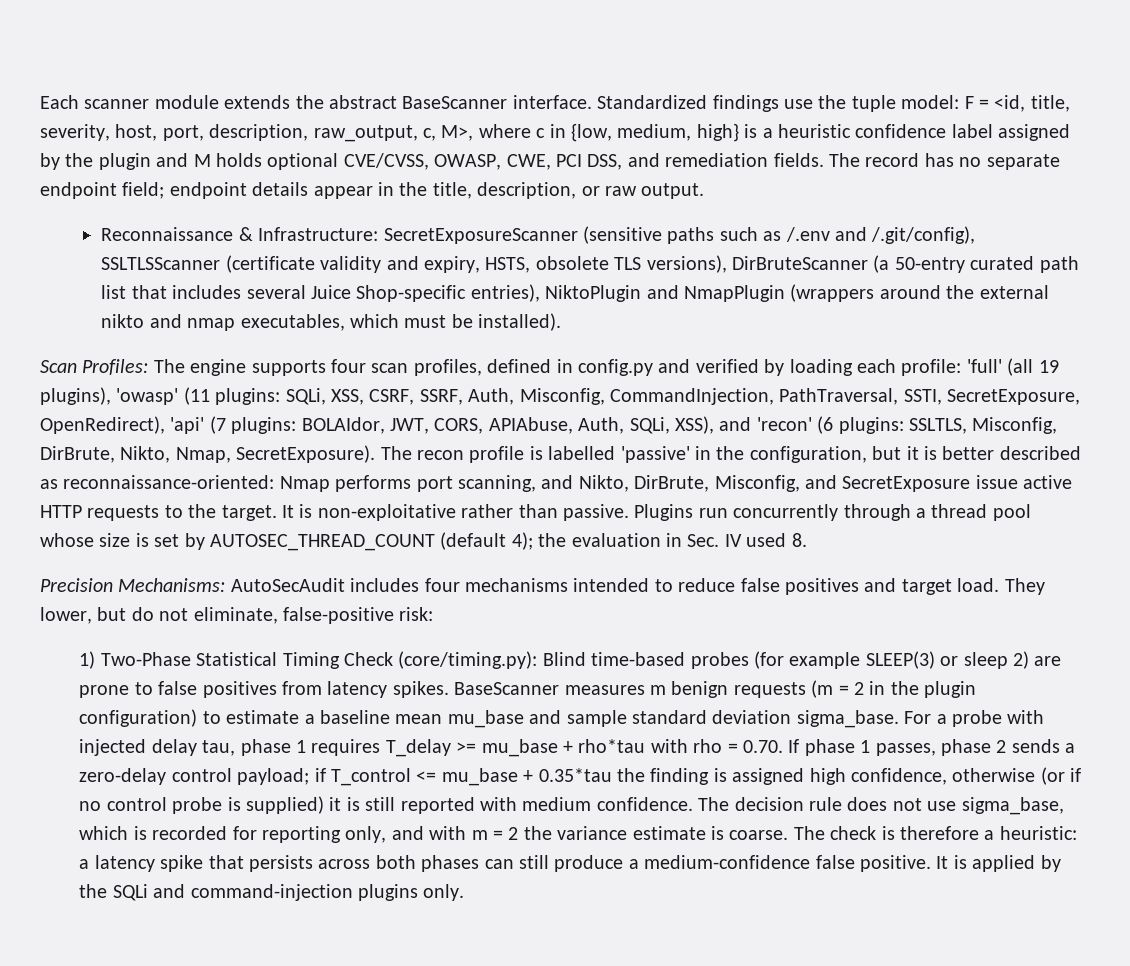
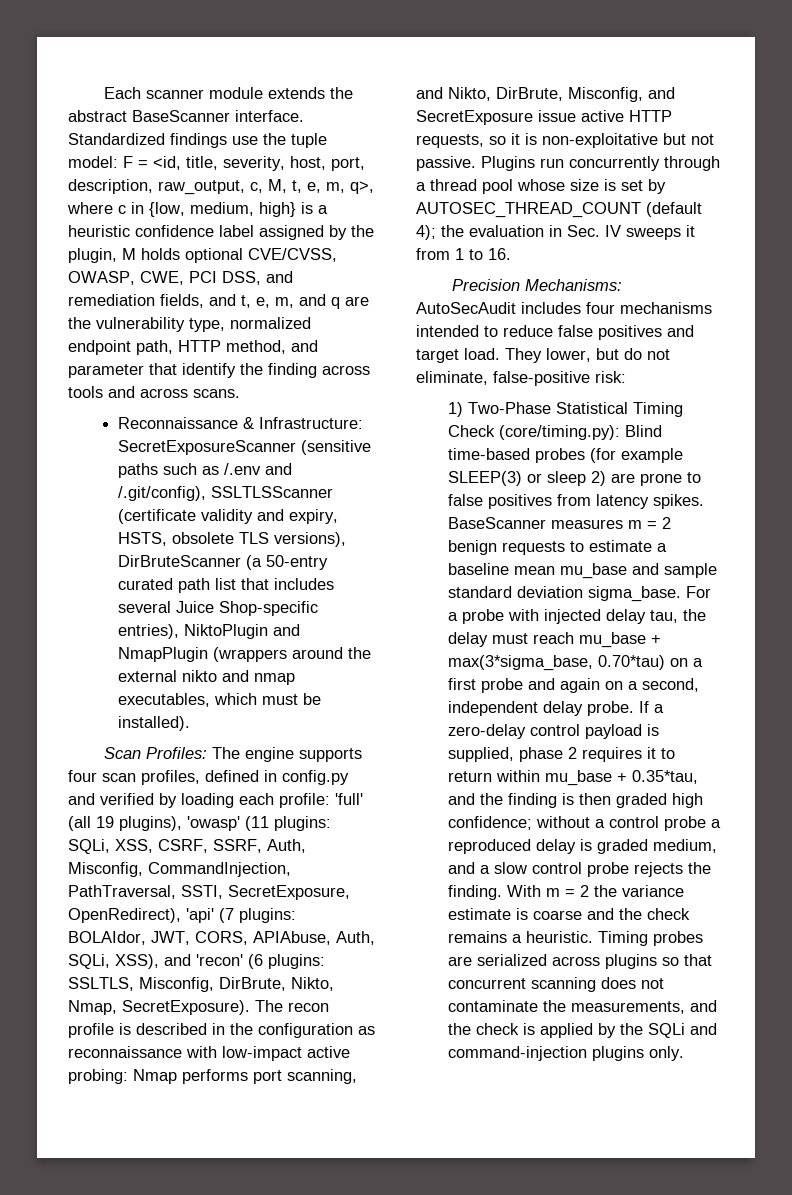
- Standardized findings use the tuple model: F = <id, title, severity, host, port, description, raw_output, c, M>, where c in {low, medium, high} is a heuristic confidence label assigned by the plugin and M holds optional CVE/CVSS, OWASP, CWE, PCI DSS, and remediation fields. The record has no separate endpoint field; endpoint details appear in the title, description, or raw output.
+ Standardized findings use the tuple model: F = <id, title, severity, host, port, description, raw_output, c, M, t, e, m, q>, where c in {low, medium, high} is a heuristic confidence label assigned by the plugin, M holds optional CVE/CVSS, OWASP, CWE, PCI DSS, and remediation fields, and t, e, m, and q are the vulnerability type, normalized endpoint path, HTTP method, and parameter that identify the finding across tools and across scans.
- The recon profile is labelled 'passive' in the configuration, but it is better described as reconnaissance-oriented: Nmap performs port scanning, and Nikto, DirBrute, Misconfig, and SecretExposure issue active HTTP requests to the target. It is non-exploitative rather than passive.
+ The recon profile is described in the configuration as reconnaissance with low-impact active probing: Nmap performs port scanning, and Nikto, DirBrute, Misconfig, and SecretExposure issue active HTTP requests, so it is non-exploitative but not passive.
- Plugins run concurrently through a thread pool whose size is set by AUTOSEC_THREAD_COUNT (default 4); the evaluation in Sec. IV used 8.
+ Plugins run concurrently through a thread pool whose size is set by AUTOSEC_THREAD_COUNT (default 4); the evaluation in Sec. IV sweeps it from 1 to 16.
- BaseScanner measures m benign requests (m = 2 in the plugin configuration) to estimate a baseline mean mu_base and sample standard deviation sigma_base.
+ BaseScanner measures m = 2 benign requests to estimate a baseline mean mu_base and sample standard deviation sigma_base.
- For a probe with injected delay tau, phase 1 requires T_delay >= mu_base + rho*tau with rho = 0.70. If phase 1 passes, phase 2 sends a zero-delay control payload; if T_control <= mu_base + 0.35*tau the finding is assigned high confidence, otherwise (or if no control probe is supplied) it is still reported with medium confidence. The decision rule does not use sigma_base, which is recorded for reporting only, and with m = 2 the variance estimate is coarse. The check is therefore a heuristic: a latency spike that persists across both phases can still produce a medium-confidence false positive. It is applied by the SQLi and command-injection plugins only.
+ For a probe with injected delay tau, the delay must reach mu_base + max(3*sigma_base, 0.70*tau) on a first probe and again on a second, independent delay probe. If a zero-delay control payload is supplied, phase 2 requires it to return within mu_base + 0.35*tau, and the finding is then graded high confidence; without a control probe a reproduced delay is graded medium, and a slow control probe rejects the finding. With m = 2 the variance estimate is coarse and the check remains a heuristic. Timing probes are serialized across plugins so that concurrent scanning does not contaminate the measurements, and the check is applied by the SQLi and command-injection plugins only.

